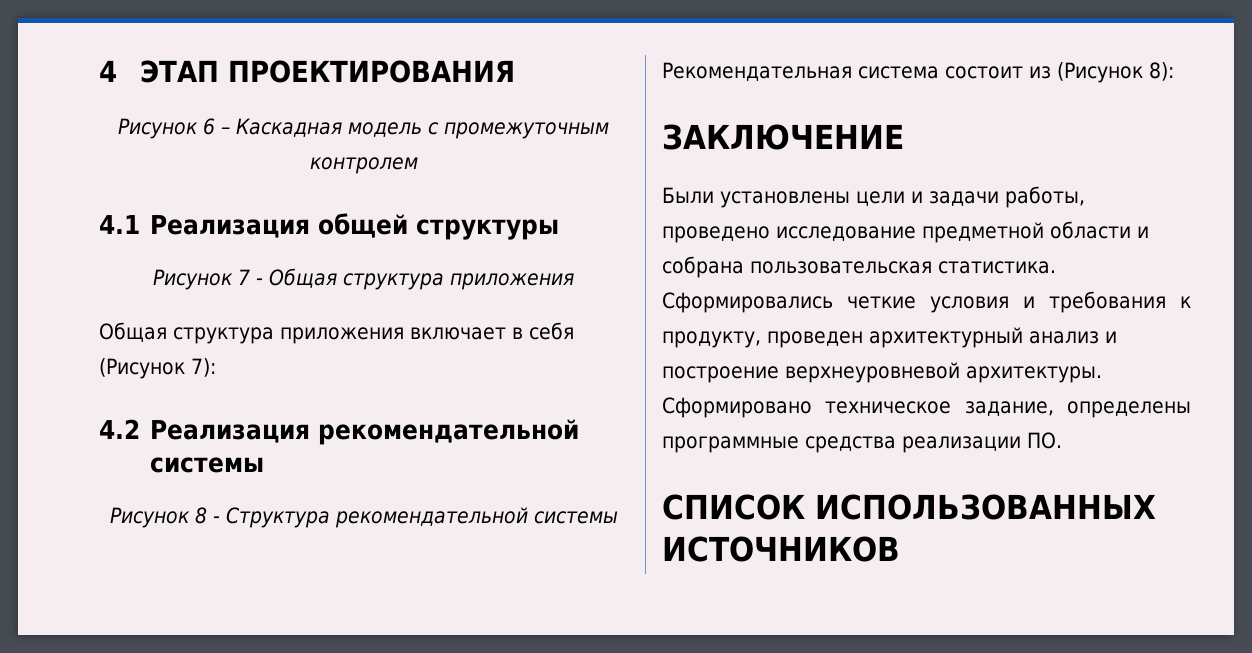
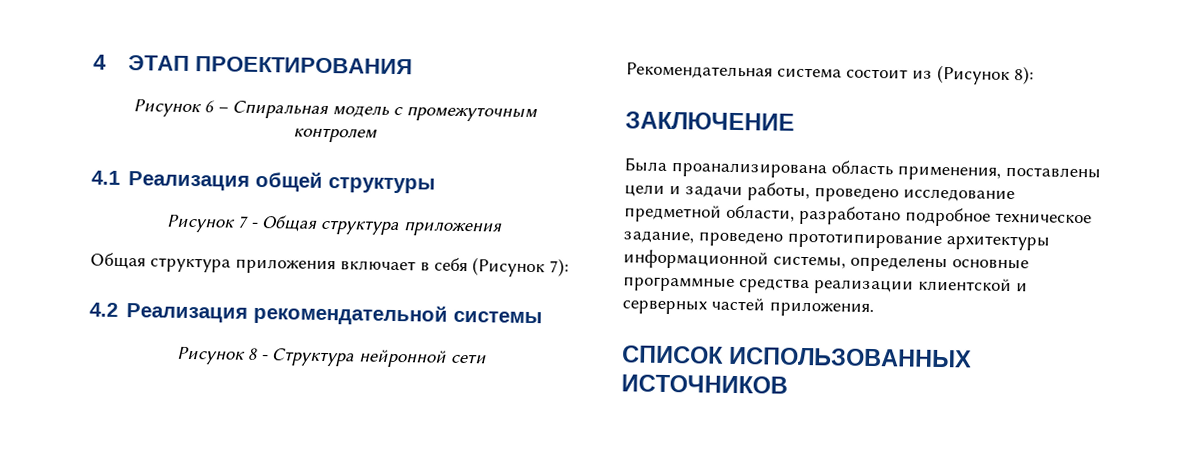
- Рисунок 6 – Каскадная модель с промежуточным контролем
+ Рисунок 6 – Спиральная модель с промежуточным контролем
- Рисунок 8 - Структура рекомендательной системы
+ Рисунок 8 - Структура нейронной сети
- Были установлены цели и задачи работы, проведено исследование предметной области и собрана пользовательская статистика. Сформировались четкие условия и требования к продукту, проведен архитектурный анализ и построение верхнеуровневой архитектуры. Сформировано техническое задание, определены программные средства реализации ПО.
+ Была проанализирована область применения, поставлены цели и задачи работы, проведено исследование предметной области, разработано подробное техническое задание, проведено прототипирование архитектуры информационной системы, определены основные программные средства реализации клиентской и серверных частей приложения.

